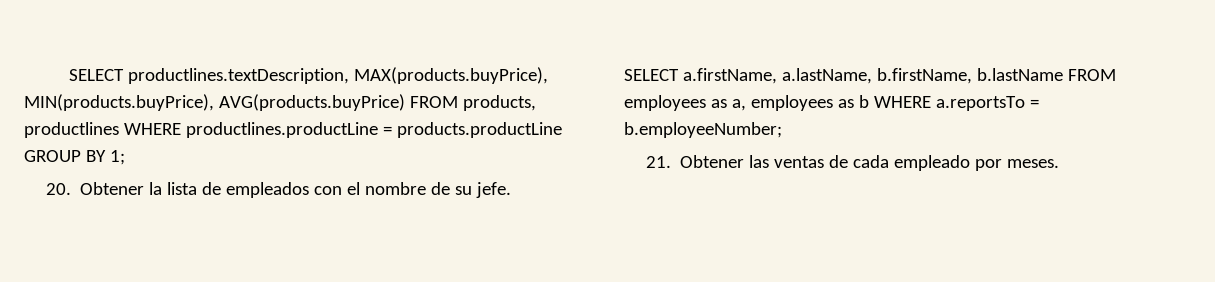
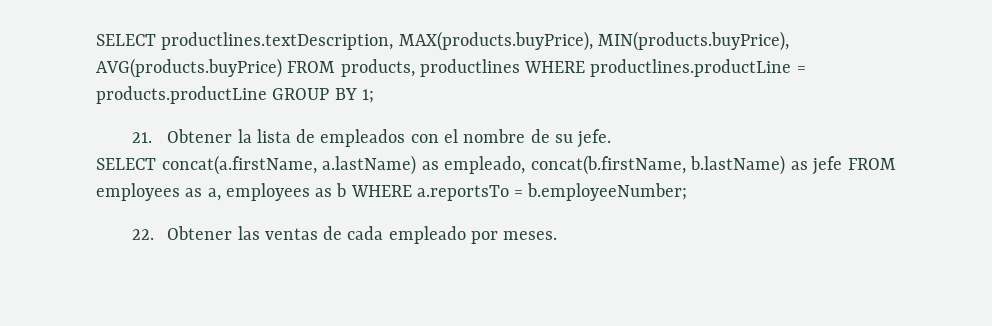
- 20. Obtener la lista de empleados con el nombre de su jefe.
+ 21. Obtener la lista de empleados con el nombre de su jefe.
- SELECT a.firstName, a.lastName, b.firstName, b.lastName FROM employees as a, employees as b WHERE a.reportsTo = b.employeeNumber;
+ SELECT concat(a.firstName, a.lastName) as empleado, concat(b.firstName, b.lastName) as jefe FROM employees as a, employees as b WHERE a.reportsTo = b.employeeNumber;
- 21. Obtener las ventas de cada empleado por meses.
+ 22. Obtener las ventas de cada empleado por meses.

